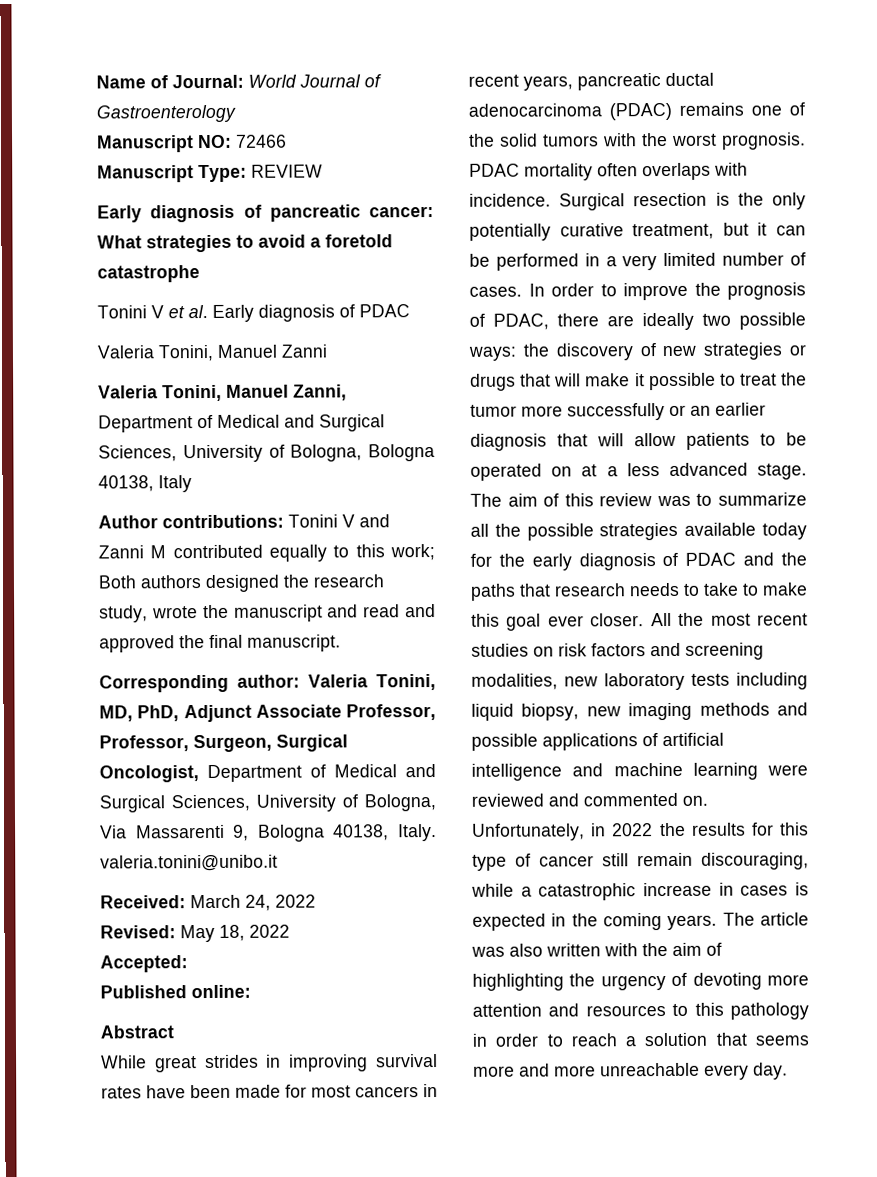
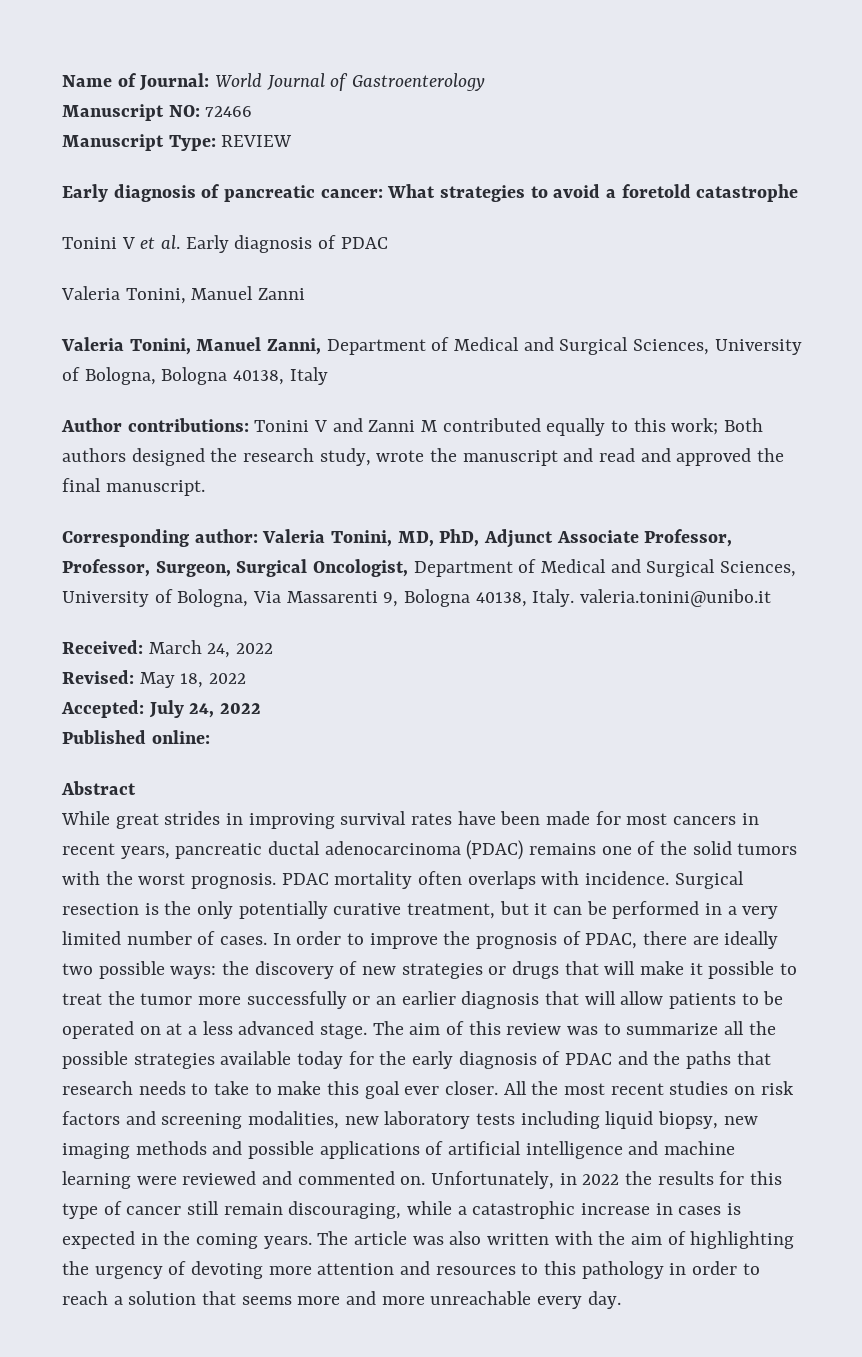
- Accepted:
+ Accepted: July 24, 2022

